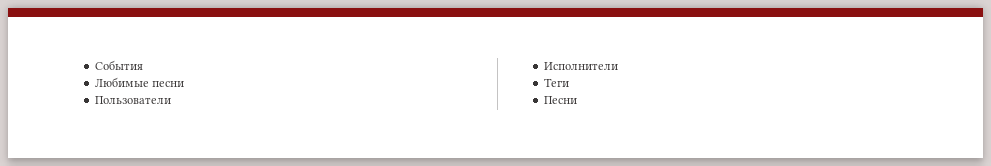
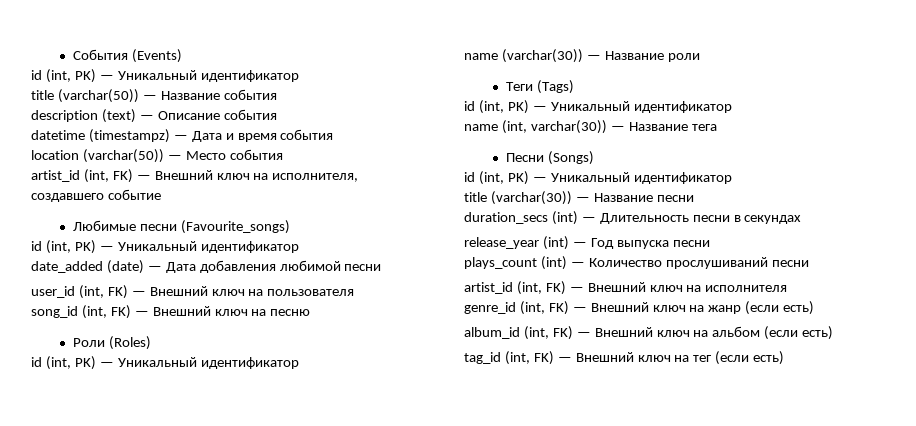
- События
- Любимые песни
- Пользователи
- Исполнители
- Теги
- Песни
+ События (Events)
+ id (int, PK) — Уникальный идентификатор
+ title (varchar(50)) — Название события
+ description (text) — Описание события
+ datetime (timestampz) — Дата и время события
+ location (varchar(50)) — Место события
+ artist_id (int, FK) — Внешний ключ на исполнителя, создавшего событие
+ Любимые песни (Favourite_songs)
+ id (int, PK) — Уникальный идентификатор
+ date_added (date) — Дата добавления любимой песни
+ user_id (int, FK) — Внешний ключ на пользователя
+ song_id (int, FK) — Внешний ключ на песню
+ Роли (Roles)
+ id (int, PK) — Уникальный идентификатор
+ name (varchar(30)) — Название роли
+ Теги (Tags)
+ id (int, PK) — Уникальный идентификатор
+ name (int, varchar(30)) — Название тега
+ Песни (Songs)
+ id (int, PK) — Уникальный идентификатор
+ title (varchar(30)) — Название песни
+ duration_secs (int) — Длительность песни в секундах
+ release_year (int) — Год выпуска песни
+ plays_count (int) — Количество прослушиваний песни
+ artist_id (int, FK) — Внешний ключ на исполнителя
+ genre_id (int, FK) — Внешний ключ на жанр (если есть)
+ album_id (int, FK) — Внешний ключ на альбом (если есть)
+ tag_id (int, FK) — Внешний ключ на тег (если есть)

